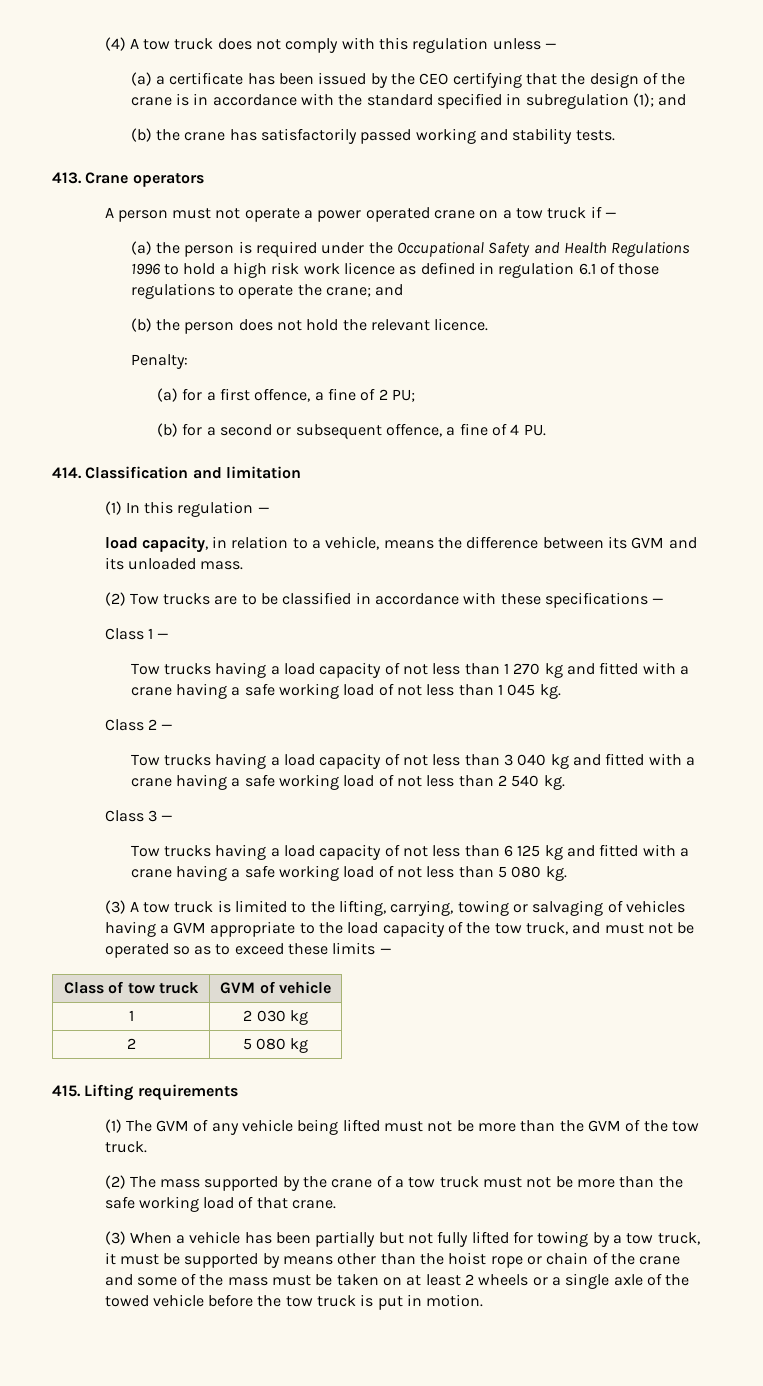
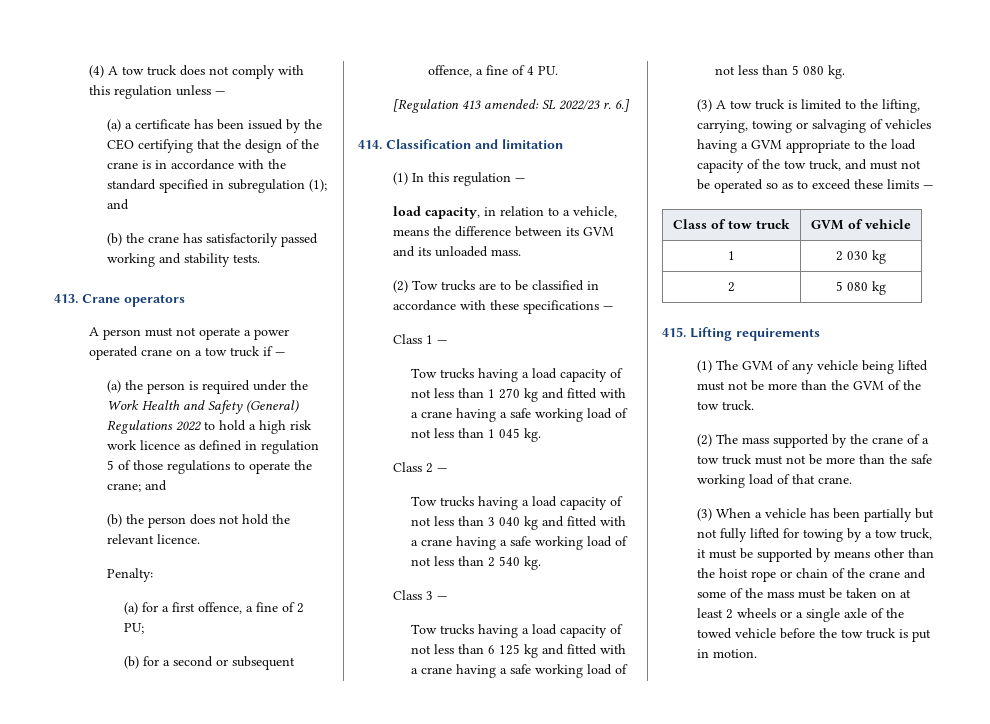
- (a) the person is required under the Occupational Safety and Health Regulations 1996 to hold a high risk work licence as defined in regulation 6.1 of those regulations to operate the crane; and
+ (a) the person is required under the Work Health and Safety (General) Regulations 2022 to hold a high risk work licence as defined in regulation 5 of those regulations to operate the crane; and
+ [Regulation 413 amended: SL 2022/23 r. 6.]

